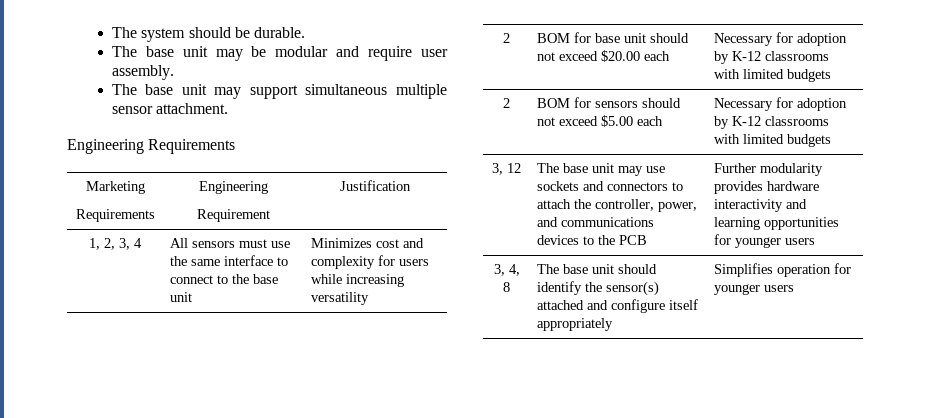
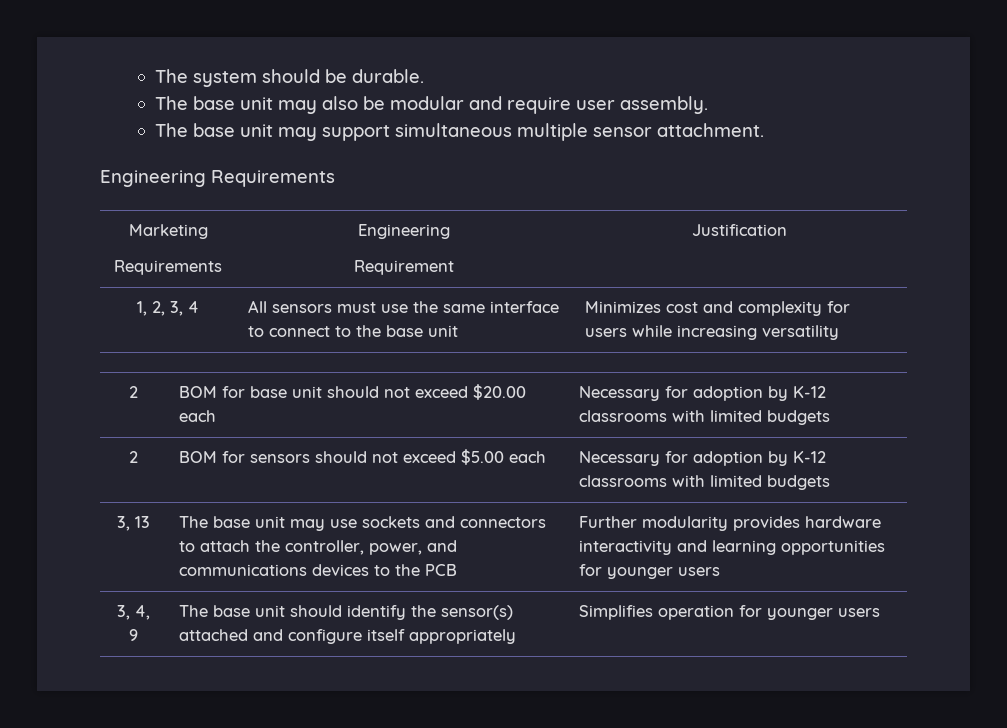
- The base unit may be modular and require user assembly.
+ The base unit may also be modular and require user assembly.
- 3, 12 | The base unit may use sockets and connectors to attach the controller, power, and communications devices to the PCB | Further modularity provides hardware interactivity and learning opportunities for younger users
+ 3, 13 | The base unit may use sockets and connectors to attach the controller, power, and communications devices to the PCB | Further modularity provides hardware interactivity and learning opportunities for younger users
- 3, 4, 8 | The base unit should identify the sensor(s) attached and configure itself appropriately | Simplifies operation for younger users
+ 3, 4, 9 | The base unit should identify the sensor(s) attached and configure itself appropriately | Simplifies operation for younger users

